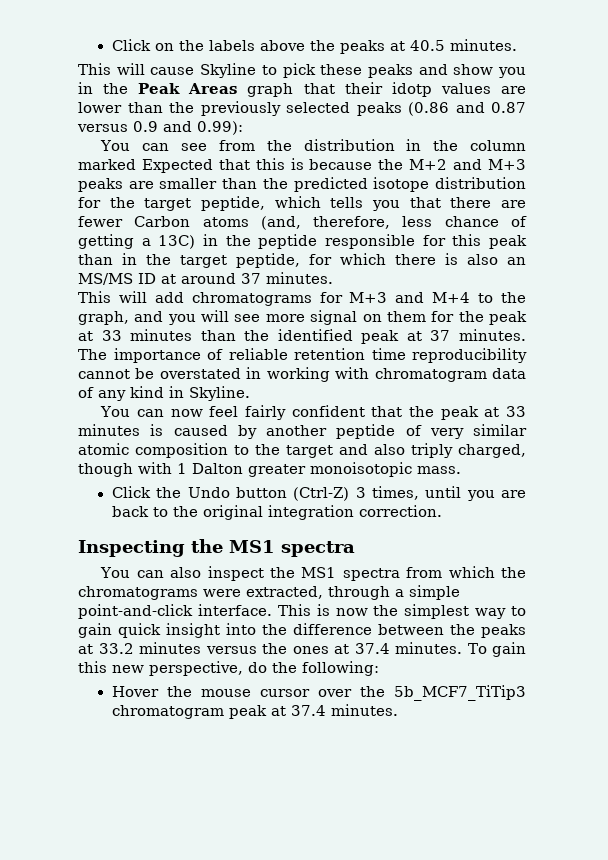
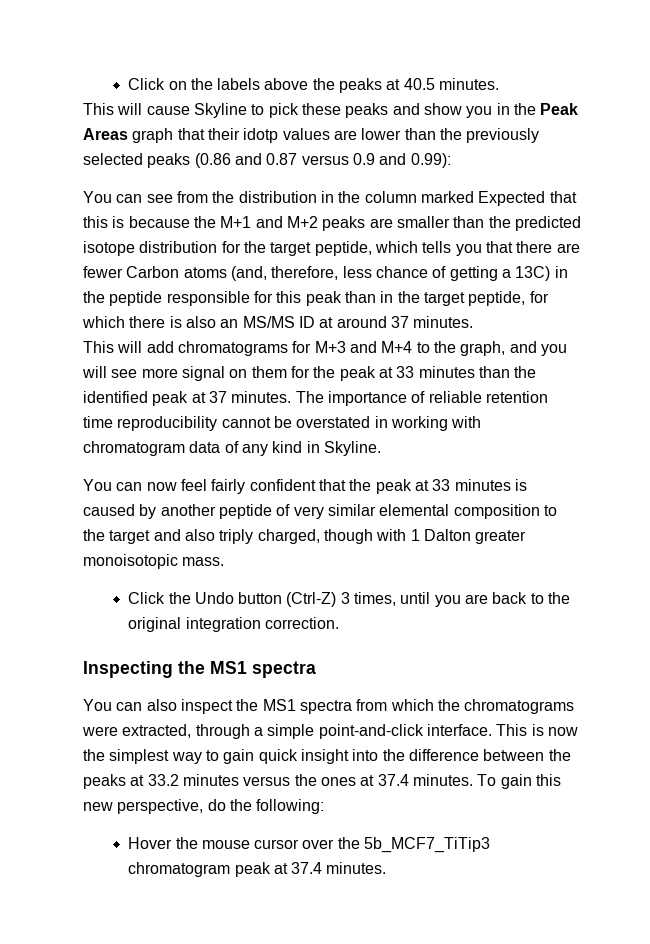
- You can see from the distribution in the column marked Expected that this is because the M+2 and M+3 peaks are smaller than the predicted isotope distribution for the target peptide, which tells you that there are fewer Carbon atoms (and, therefore, less chance of getting a 13C) in the peptide responsible for this peak than in the target peptide, for which there is also an MS/MS ID at around 37 minutes.
+ You can see from the distribution in the column marked Expected that this is because the M+1 and M+2 peaks are smaller than the predicted isotope distribution for the target peptide, which tells you that there are fewer Carbon atoms (and, therefore, less chance of getting a 13C) in the peptide responsible for this peak than in the target peptide, for which there is also an MS/MS ID at around 37 minutes.
- You can now feel fairly confident that the peak at 33 minutes is caused by another peptide of very similar atomic composition to the target and also triply charged, though with 1 Dalton greater monoisotopic mass.
+ You can now feel fairly confident that the peak at 33 minutes is caused by another peptide of very similar elemental composition to the target and also triply charged, though with 1 Dalton greater monoisotopic mass.

